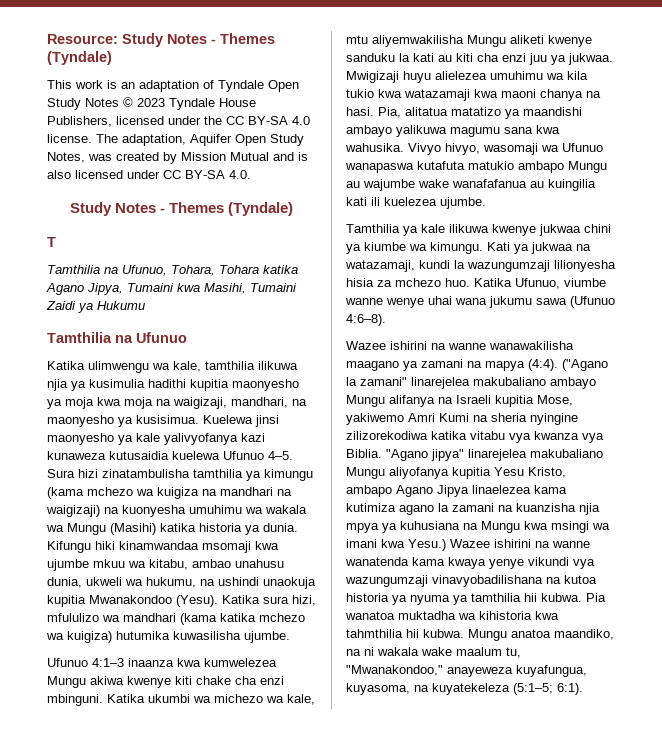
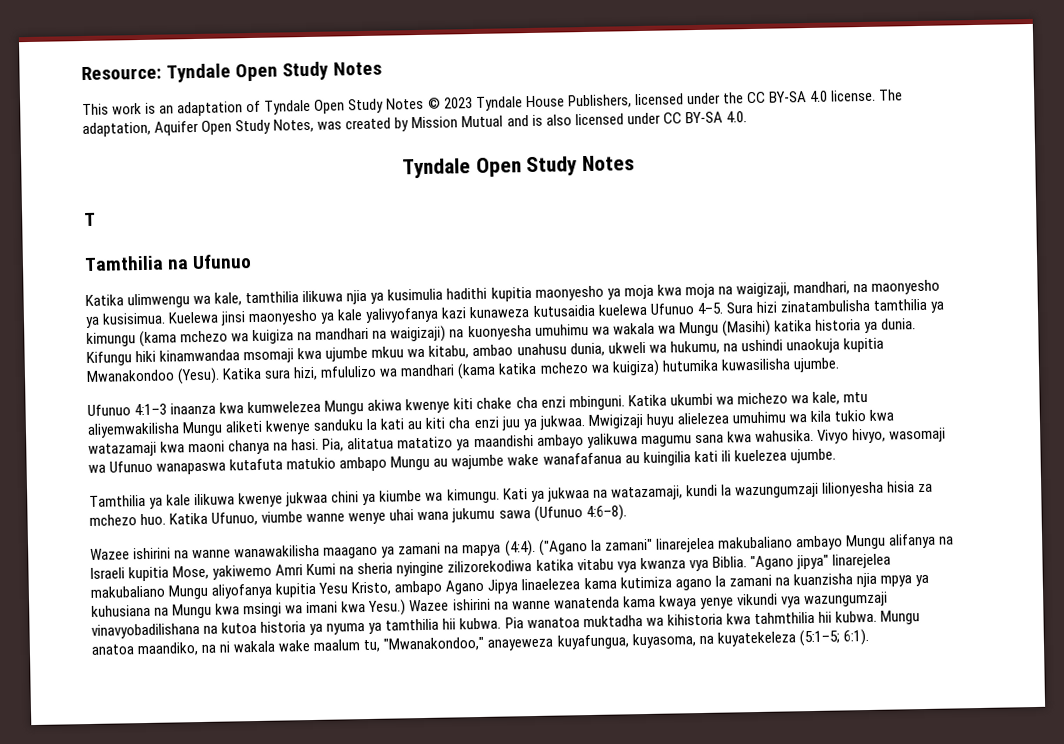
- Resource: Study Notes - Themes (Tyndale)
+ Resource: Tyndale Open Study Notes
  The adaptation, Aquifer Open Study Notes, was created by Mission Mutual and is also licensed under CC BY-SA 4.0.
- Study Notes - Themes (Tyndale)
+ Tyndale Open Study Notes
  T
- Tamthilia na Ufunuo, Tohara, Tohara katika Agano Jipya, Tumaini kwa Masihi, Tumaini Zaidi ya Hukumu

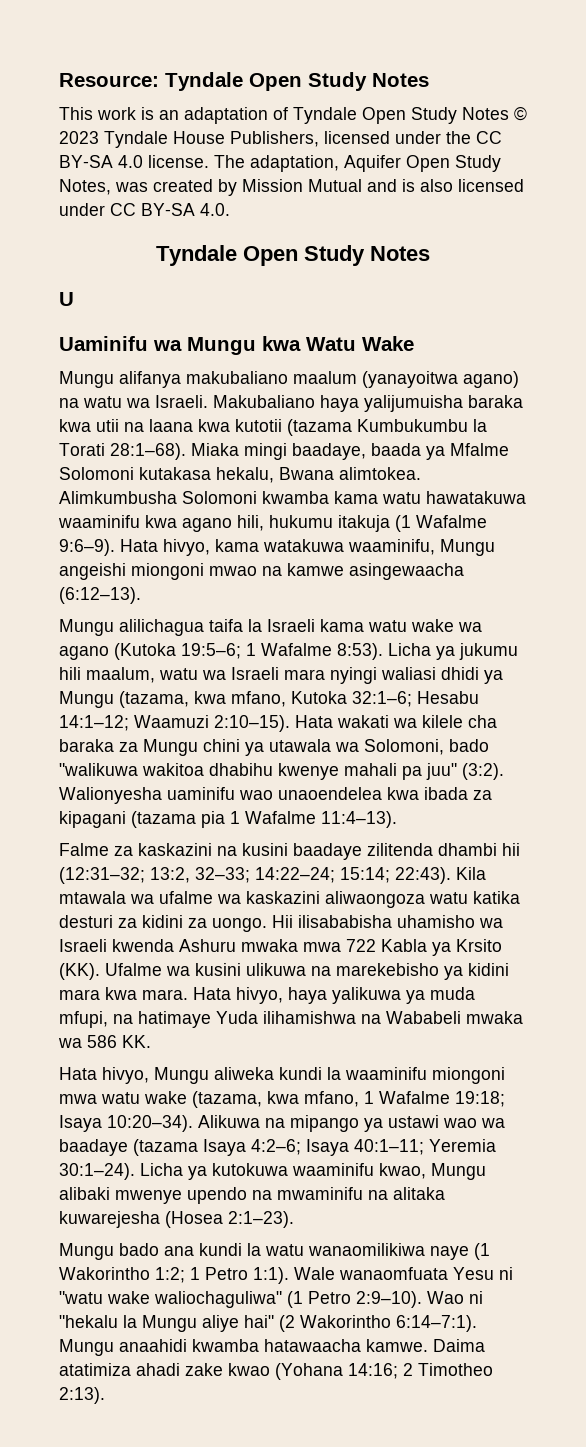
- T
- Tamthilia na Ufunuo
- Katika ulimwengu wa kale, tamthilia ilikuwa njia ya kusimulia hadithi kupitia maonyesho ya moja kwa moja na waigizaji, mandhari, na maonyesho ya kusisimua. Kuelewa jinsi maonyesho ya kale yalivyofanya kazi kunaweza kutusaidia kuelewa Ufunuo 4–5. Sura hizi zinatambulisha tamthilia ya kimungu (kama mchezo wa kuigiza na mandhari na waigizaji) na kuonyesha umuhimu wa wakala wa Mungu (Masihi) katika historia ya dunia. Kifungu hiki kinamwandaa msomaji kwa ujumbe mkuu wa kitabu, ambao unahusu dunia, ukweli wa hukumu, na ushindi unaokuja kupitia Mwanakondoo (Yesu). Katika sura hizi, mfululizo wa mandhari (kama katika mchezo wa kuigiza) hutumika kuwasilisha ujumbe.
- Ufunuo 4:1–3 inaanza kwa kumwelezea Mungu akiwa kwenye kiti chake cha enzi mbinguni. Katika ukumbi wa michezo wa kale, mtu aliyemwakilisha Mungu aliketi kwenye sanduku la kati au kiti cha enzi juu ya jukwaa. Mwigizaji huyu alielezea umuhimu wa kila tukio kwa watazamaji kwa maoni chanya na hasi. Pia, alitatua matatizo ya maandishi ambayo yalikuwa magumu sana kwa wahusika. Vivyo hivyo, wasomaji wa Ufunuo wanapaswa kutafuta matukio ambapo Mungu au wajumbe wake wanafafanua au kuingilia kati ili kuelezea ujumbe.
- Tamthilia ya kale ilikuwa kwenye jukwaa chini ya kiumbe wa kimungu. Kati ya jukwaa na watazamaji, kundi la wazungumzaji lilionyesha hisia za mchezo huo. Katika Ufunuo, viumbe wanne wenye uhai wana jukumu sawa (Ufunuo 4:6–8).
- Wazee ishirini na wanne wanawakilisha maagano ya zamani na mapya (4:4). ("Agano la zamani" linarejelea makubaliano ambayo Mungu alifanya na Israeli kupitia Mose, yakiwemo Amri Kumi na sheria nyingine zilizorekodiwa katika vitabu vya kwanza vya Biblia. "Agano jipya" linarejelea makubaliano Mungu aliyofanya kupitia Yesu Kristo, ambapo Agano Jipya linaelezea kama kutimiza agano la zamani na kuanzisha njia mpya ya kuhusiana na Mungu kwa msingi wa imani kwa Yesu.) Wazee ishirini na wanne wanatenda kama kwaya yenye vikundi vya wazungumzaji vinavyobadilishana na kutoa historia ya nyuma ya tamthilia hii kubwa. Pia wanatoa muktadha wa kihistoria kwa tahmthilia hii kubwa. Mungu anatoa maandiko, na ni wakala wake maalum tu, "Mwanakondoo," anayeweza kuyafungua, kuyasoma, na kuyatekeleza (5:1–5; 6:1).
+ U
+ Uaminifu wa Mungu kwa Watu Wake
+ Mungu alifanya makubaliano maalum (yanayoitwa agano) na watu wa Israeli. Makubaliano haya yalijumuisha baraka kwa utii na laana kwa kutotii (tazama Kumbukumbu la Torati 28:1–68). Miaka mingi baadaye, baada ya Mfalme Solomoni kutakasa hekalu, Bwana alimtokea. Alimkumbusha Solomoni kwamba kama watu hawatakuwa waaminifu kwa agano hili, hukumu itakuja (1 Wafalme 9:6–9). Hata hivyo, kama watakuwa waaminifu, Mungu angeishi miongoni mwao na kamwe asingewaacha (6:12–13).
+ Mungu alilichagua taifa la Israeli kama watu wake wa agano (Kutoka 19:5–6; 1 Wafalme 8:53). Licha ya jukumu hili maalum, watu wa Israeli mara nyingi waliasi dhidi ya Mungu (tazama, kwa mfano, Kutoka 32:1–6; Hesabu 14:1–12; Waamuzi 2:10–15). Hata wakati wa kilele cha baraka za Mungu chini ya utawala wa Solomoni, bado "walikuwa wakitoa dhabihu kwenye mahali pa juu" (3:2). Walionyesha uaminifu wao unaoendelea kwa ibada za kipagani (tazama pia 1 Wafalme 11:4–13).
+ Falme za kaskazini na kusini baadaye zilitenda dhambi hii (12:31–32; 13:2, 32–33; 14:22–24; 15:14; 22:43). Kila mtawala wa ufalme wa kaskazini aliwaongoza watu katika desturi za kidini za uongo. Hii ilisababisha uhamisho wa Israeli kwenda Ashuru mwaka mwa 722 Kabla ya Krsito (KK). Ufalme wa kusini ulikuwa na marekebisho ya kidini mara kwa mara. Hata hivyo, haya yalikuwa ya muda mfupi, na hatimaye Yuda ilihamishwa na Wababeli mwaka wa 586 KK.
+ Hata hivyo, Mungu aliweka kundi la waaminifu miongoni mwa watu wake (tazama, kwa mfano, 1 Wafalme 19:18; Isaya 10:20–34). Alikuwa na mipango ya ustawi wao wa baadaye (tazama Isaya 4:2–6; Isaya 40:1–11; Yeremia 30:1–24). Licha ya kutokuwa waaminifu kwao, Mungu alibaki mwenye upendo na mwaminifu na alitaka kuwarejesha (Hosea 2:1–23).
+ Mungu bado ana kundi la watu wanaomilikiwa naye (1 Wakorintho 1:2; 1 Petro 1:1). Wale wanaomfuata Yesu ni "watu wake waliochaguliwa" (1 Petro 2:9–10). Wao ni "hekalu la Mungu aliye hai" (2 Wakorintho 6:14–7:1). Mungu anaahidi kwamba hatawaacha kamwe. Daima atatimiza ahadi zake kwao (Yohana 14:16; 2 Timotheo 2:13).

